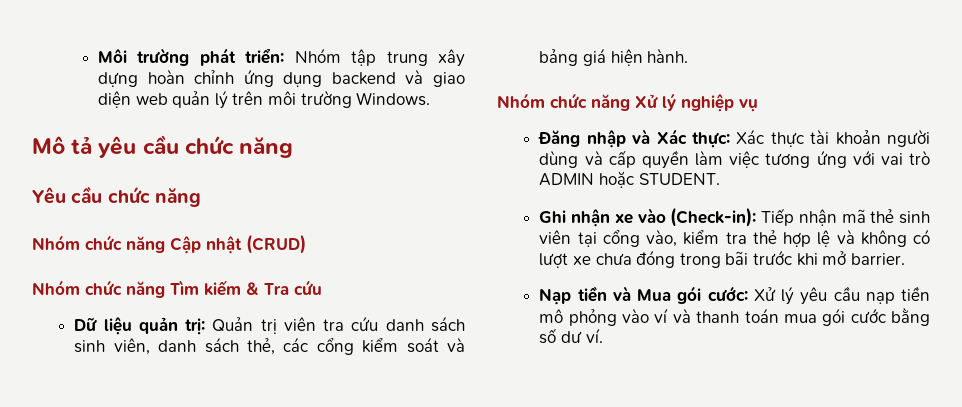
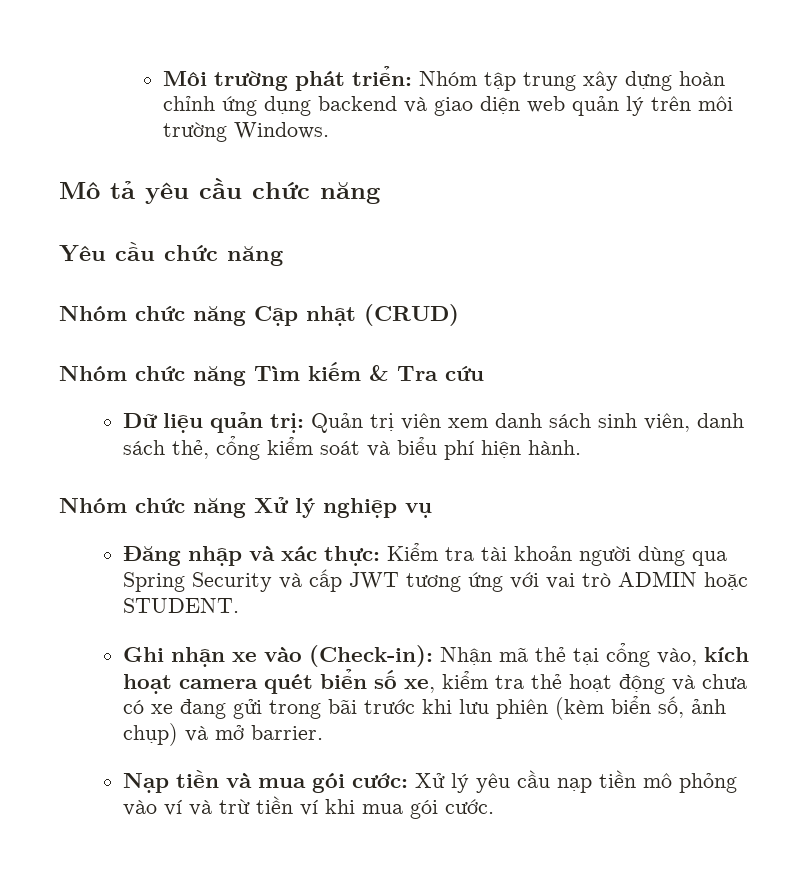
- Dữ liệu quản trị: Quản trị viên tra cứu danh sách sinh viên, danh sách thẻ, các cổng kiểm soát và bảng giá hiện hành.
+ Dữ liệu quản trị: Quản trị viên xem danh sách sinh viên, danh sách thẻ, cổng kiểm soát và biểu phí hiện hành.
- Đăng nhập và Xác thực: Xác thực tài khoản người dùng và cấp quyền làm việc tương ứng với vai trò ADMIN hoặc STUDENT.
+ Đăng nhập và xác thực: Kiểm tra tài khoản người dùng qua Spring Security và cấp JWT tương ứng với vai trò ADMIN hoặc STUDENT.
- Ghi nhận xe vào (Check-in): Tiếp nhận mã thẻ sinh viên tại cổng vào, kiểm tra thẻ hợp lệ và không có lượt xe chưa đóng trong bãi trước khi mở barrier.
+ Ghi nhận xe vào (Check-in): Nhận mã thẻ tại cổng vào, kích hoạt camera quét biển số xe, kiểm tra thẻ hoạt động và chưa có xe đang gửi trong bãi trước khi lưu phiên (kèm biển số, ảnh chụp) và mở barrier.
- Nạp tiền và Mua gói cước: Xử lý yêu cầu nạp tiền mô phỏng vào ví và thanh toán mua gói cước bằng số dư ví.
+ Nạp tiền và mua gói cước: Xử lý yêu cầu nạp tiền mô phỏng vào ví và trừ tiền ví khi mua gói cước.

